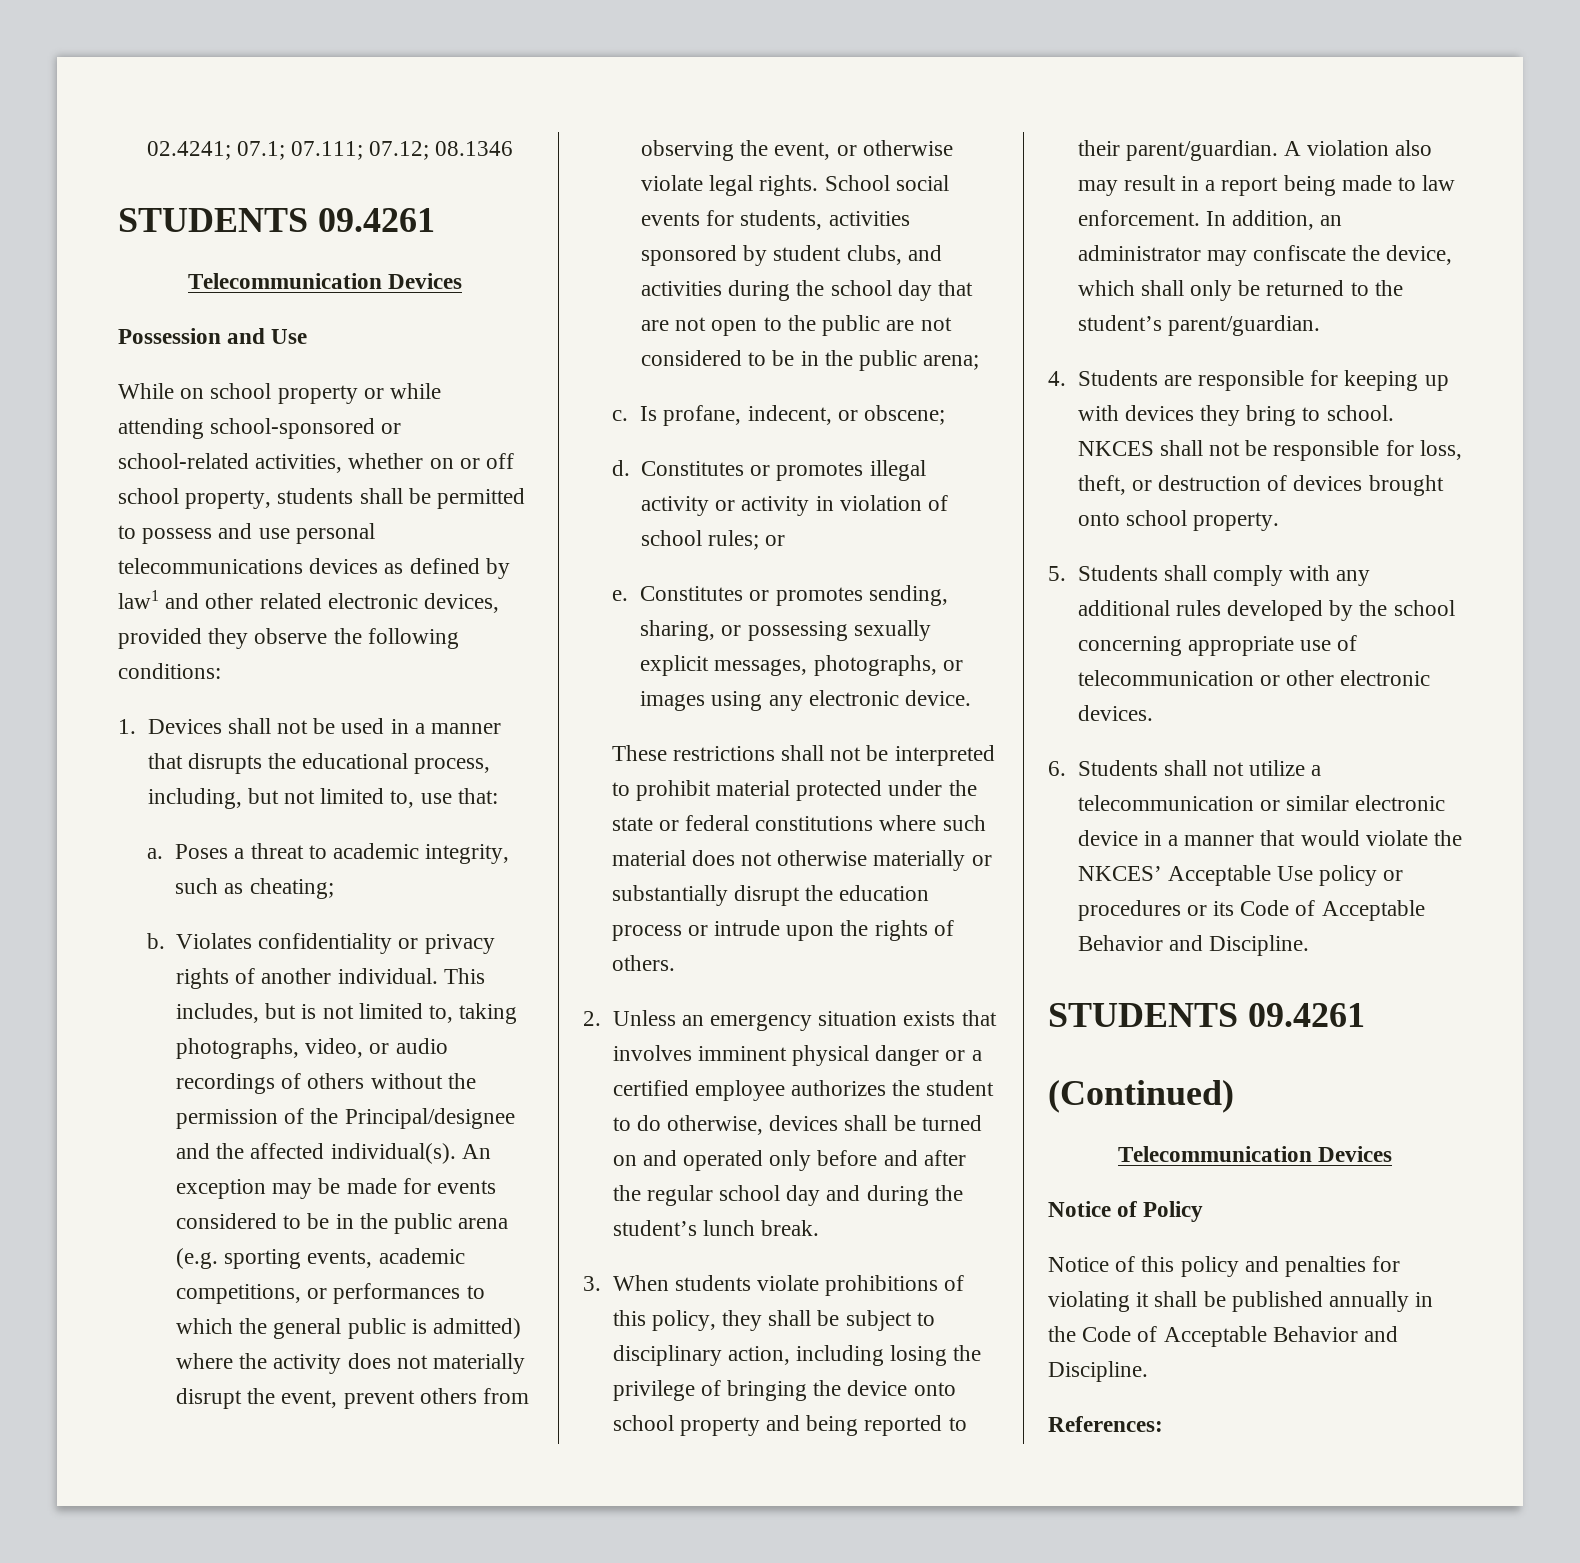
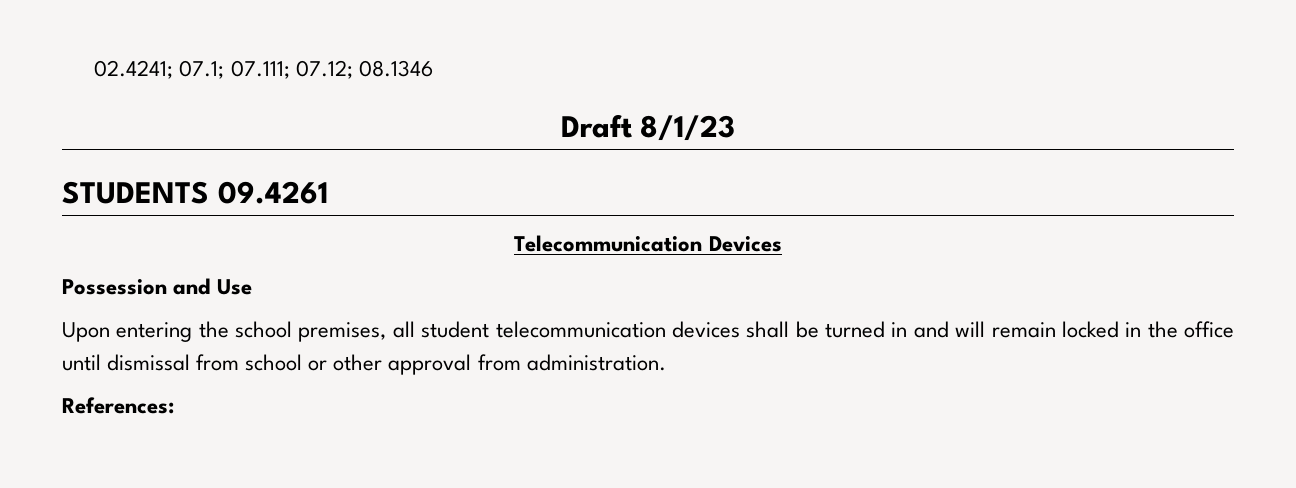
+ Draft 8/1/23
- While on school property or while attending school-sponsored or school-related activities, whether on or off school property, students shall be permitted to possess and use personal telecommunications devices as defined by law1 and other related electronic devices, provided they observe the following conditions:
- 1. Devices shall not be used in a manner that disrupts the educational process, including, but not limited to, use that:
- a. Poses a threat to academic integrity, such as cheating;
- b. Violates confidentiality or privacy rights of another individual. This includes, but is not limited to, taking photographs, video, or audio recordings of others without the permission of the Principal/designee and the affected individual(s). An exception may be made for events considered to be in the public arena (e.g. sporting events, academic competitions, or performances to which the general public is admitted) where the activity does not materially disrupt the event, prevent others from observing the event, or otherwise violate legal rights. School social events for students, activities sponsored by student clubs, and activities during the school day that are not open to the public are not considered to be in the public arena;
- c. Is profane, indecent, or obscene;
- d. Constitutes or promotes illegal activity or activity in violation of school rules; or
- e. Constitutes or promotes sending, sharing, or possessing sexually explicit messages, photographs, or images using any electronic device.
- These restrictions shall not be interpreted to prohibit material protected under the state or federal constitutions where such material does not otherwise materially or substantially disrupt the education process or intrude upon the rights of others.
- 2. Unless an emergency situation exists that involves imminent physical danger or a certified employee authorizes the student to do otherwise, devices shall be turned on and operated only before and after the regular school day and during the student’s lunch break.
- 3. When students violate prohibitions of this policy, they shall be subject to disciplinary action, including losing the privilege of bringing the device onto school property and being reported to their parent/guardian. A violation also may result in a report being made to law enforcement. In addition, an administrator may confiscate the device, which shall only be returned to the student’s parent/guardian.
- 4. Students are responsible for keeping up with devices they bring to school. NKCES shall not be responsible for loss, theft, or destruction of devices brought onto school property.
- 5. Students shall comply with any additional rules developed by the school concerning appropriate use of telecommunication or other electronic devices.
- 6. Students shall not utilize a telecommunication or similar electronic device in a manner that would violate the NKCES’ Acceptable Use policy or procedures or its Code of Acceptable Behavior and Discipline.
- STUDENTS 09.4261
- (Continued)
- Telecommunication Devices
- Notice of Policy
- Notice of this policy and penalties for violating it shall be published annually in the Code of Acceptable Behavior and Discipline.
+ Upon entering the school premises, all student telecommunication devices shall be turned in and will remain locked in the office until dismissal from school or other approval from administration.

